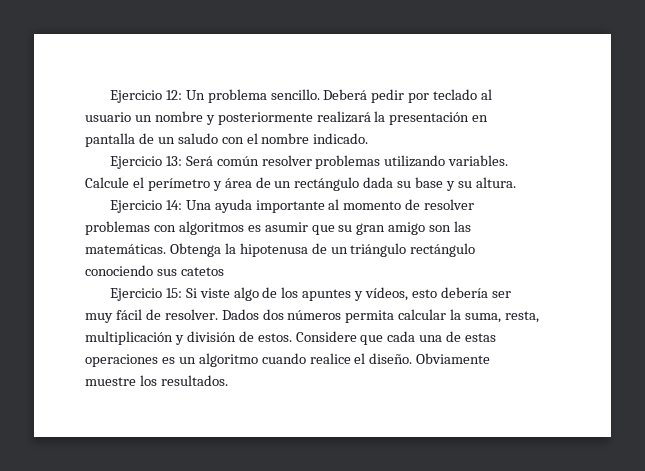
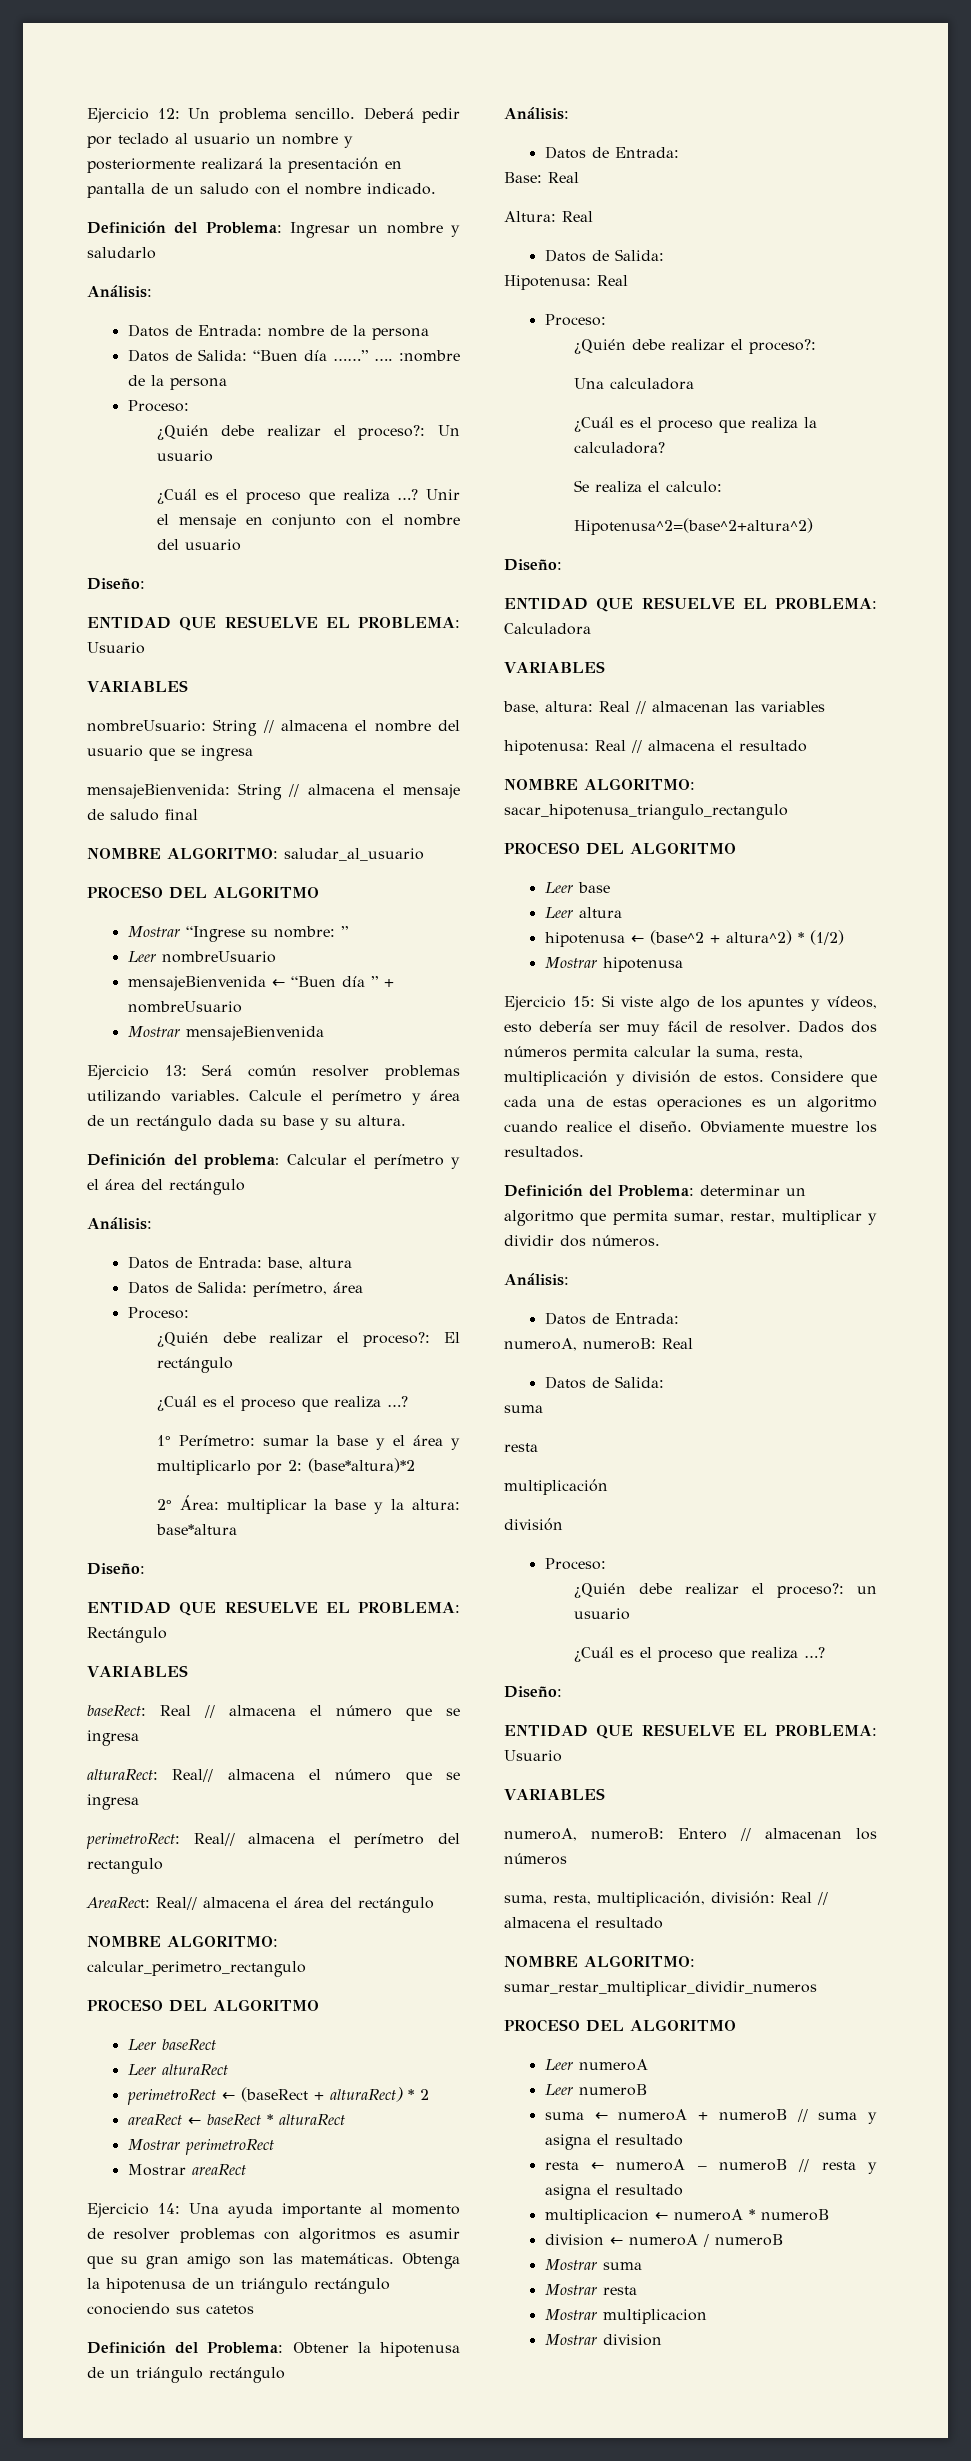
+ Definición del Problema: Ingresar un nombre y saludarlo
+ Análisis:
+ Datos de Entrada: nombre de la persona
+ Datos de Salida: “Buen día ……” …. :nombre de la persona
+ Proceso:
+ ¿Quién debe realizar el proceso?: Un usuario
+ ¿Cuál es el proceso que realiza …? Unir el mensaje en conjunto con el nombre del usuario
+ Diseño:
+ ENTIDAD QUE RESUELVE EL PROBLEMA: Usuario
+ VARIABLES
+ nombreUsuario: String // almacena el nombre del usuario que se ingresa
+ mensajeBienvenida: String // almacena el mensaje de saludo final
+ NOMBRE ALGORITMO: saludar_al_usuario
+ PROCESO DEL ALGORITMO
+ Mostrar “Ingrese su nombre: ”
+ Leer nombreUsuario
+ mensajeBienvenida ← “Buen día ” + nombreUsuario
+ Mostrar mensajeBienvenida
+ Definición del problema: Calcular el perímetro y el área del rectángulo
+ Análisis:
+ Datos de Entrada: base, altura
+ Datos de Salida: perímetro, área
+ Proceso:
+ ¿Quién debe realizar el proceso?: El rectángulo
+ ¿Cuál es el proceso que realiza …?
+ 1° Perímetro: sumar la base y el área y multiplicarlo por 2: (base*altura)*2
+ 2° Área: multiplicar la base y la altura: base*altura
+ Diseño:
+ ENTIDAD QUE RESUELVE EL PROBLEMA: Rectángulo
+ VARIABLES
+ baseRect: Real // almacena el número que se ingresa
+ alturaRect: Real// almacena el número que se ingresa
+ perimetroRect: Real// almacena el perímetro del rectangulo
+ AreaRect: Real// almacena el área del rectángulo
+ NOMBRE ALGORITMO: calcular_perimetro_rectangulo
+ PROCESO DEL ALGORITMO
+ Leer baseRect
+ Leer alturaRect
+ perimetroRect ← (baseRect + alturaRect) * 2
+ areaRect ← baseRect * alturaRect
+ Mostrar perimetroRect
+ Mostrar areaRect
+ Definición del Problema: Obtener la hipotenusa de un triángulo rectángulo
+ Análisis:
+ Datos de Entrada:
+ Base: Real
+ Altura: Real
+ Datos de Salida:
+ Hipotenusa: Real
+ Proceso:
+ ¿Quién debe realizar el proceso?:
+ Una calculadora
+ ¿Cuál es el proceso que realiza la calculadora?
+ Se realiza el calculo:
+ Hipotenusa^2=(base^2+altura^2)
+ Diseño:
+ ENTIDAD QUE RESUELVE EL PROBLEMA: Calculadora
+ VARIABLES
+ base, altura: Real // almacenan las variables
+ hipotenusa: Real // almacena el resultado
+ NOMBRE ALGORITMO: sacar_hipotenusa_triangulo_rectangulo
+ PROCESO DEL ALGORITMO
+ Leer base
+ Leer altura
+ hipotenusa ← (base^2 + altura^2) * (1/2)
+ Mostrar hipotenusa
+ Definición del Problema: determinar un algoritmo que permita sumar, restar, multiplicar y dividir dos números.
+ Análisis:
+ Datos de Entrada:
+ numeroA, numeroB: Real
+ Datos de Salida:
+ suma
+ resta
+ multiplicación
+ división
+ Proceso:
+ ¿Quién debe realizar el proceso?: un usuario
+ ¿Cuál es el proceso que realiza …?
+ Diseño:
+ ENTIDAD QUE RESUELVE EL PROBLEMA: Usuario
+ VARIABLES
+ numeroA, numeroB: Entero // almacenan los números
+ suma, resta, multiplicación, división: Real // almacena el resultado
+ NOMBRE ALGORITMO: sumar_restar_multiplicar_dividir_numeros
+ PROCESO DEL ALGORITMO
+ Leer numeroA
+ Leer numeroB
+ suma ← numeroA + numeroB // suma y asigna el resultado
+ resta ← numeroA – numeroB // resta y asigna el resultado
+ multiplicacion ← numeroA * numeroB
+ division ← numeroA / numeroB
+ Mostrar suma
+ Mostrar resta
+ Mostrar multiplicacion
+ Mostrar division

